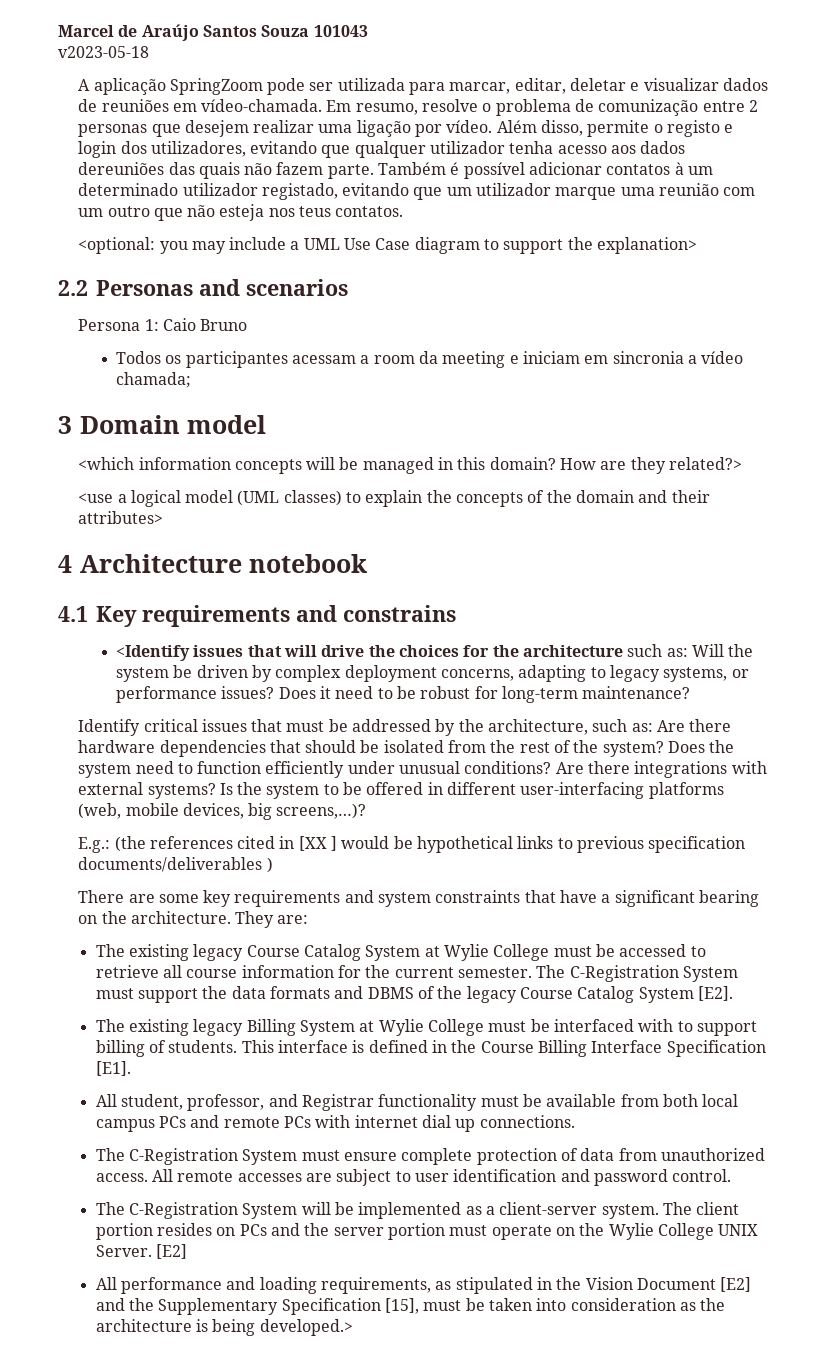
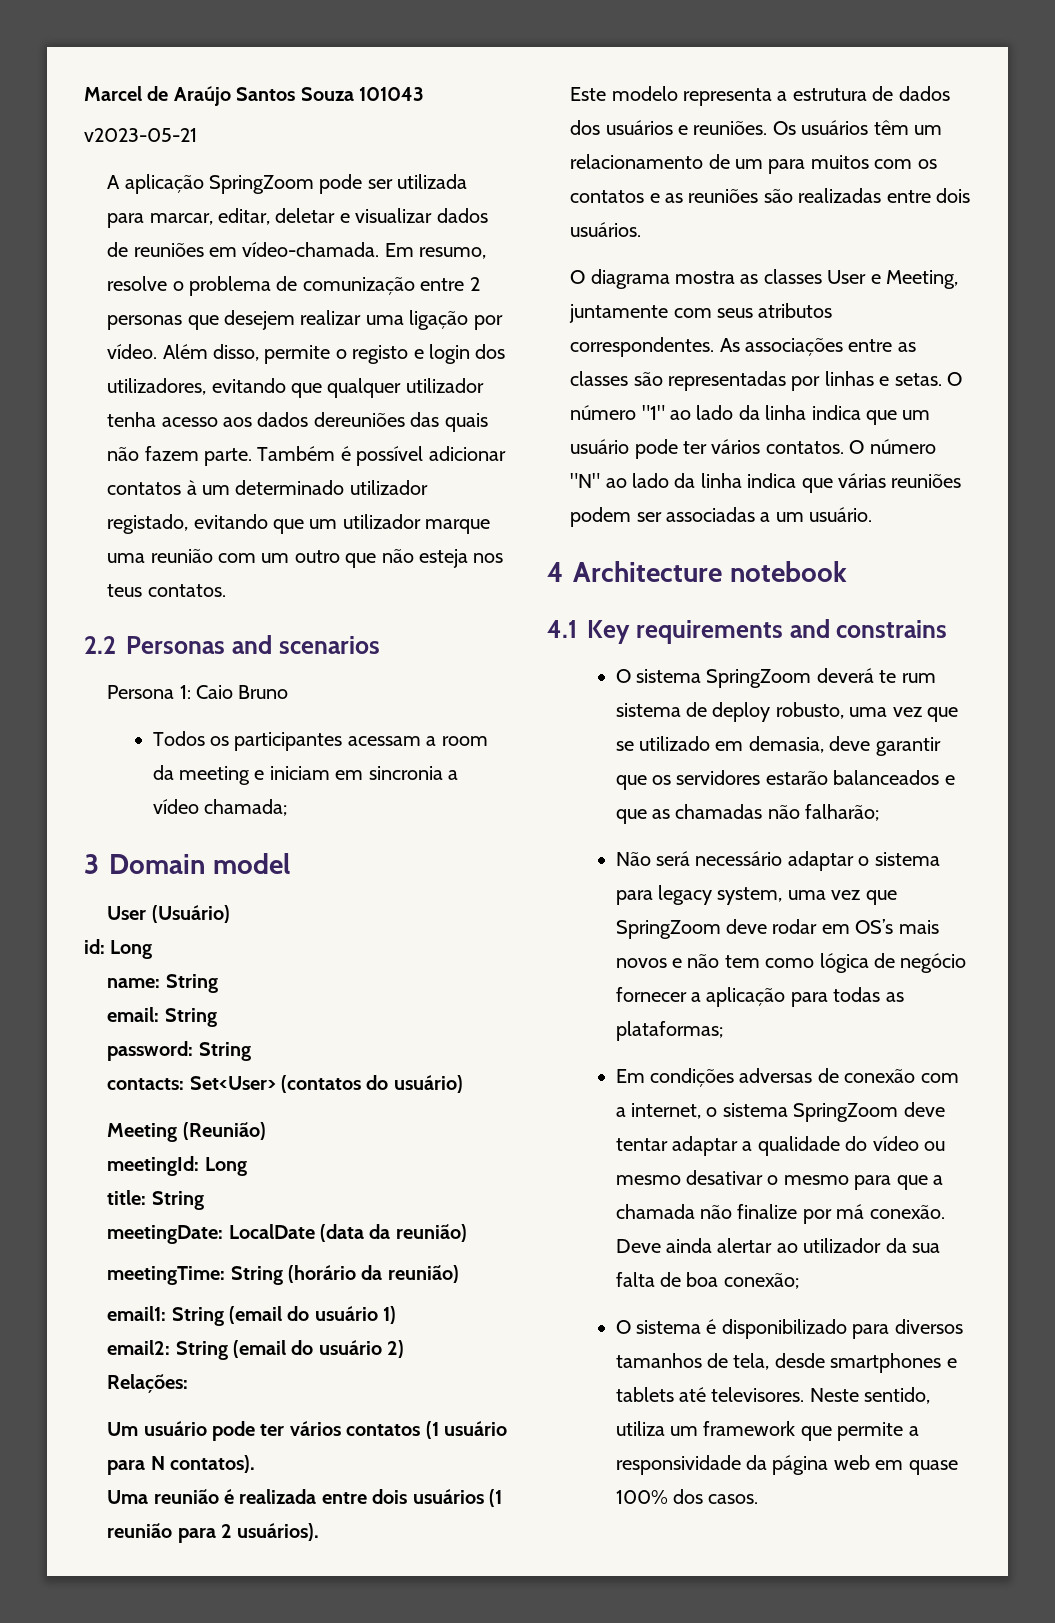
- v2023-05-18
+ v2023-05-21
- <optional: you may include a UML Use Case diagram to support the explanation>
- <which information concepts will be managed in this domain? How are they related?>
- <use a logical model (UML classes) to explain the concepts of the domain and their attributes>
+ User (Usuário)
+ id: Long
+ name: String
+ email: String
+ password: String
+ contacts: Set<User> (contatos do usuário)
+ Meeting (Reunião)
+ meetingId: Long
+ title: String
+ meetingDate: LocalDate (data da reunião)
+ meetingTime: String (horário da reunião)
+ email1: String (email do usuário 1)
+ email2: String (email do usuário 2)
+ Relações:
+ Um usuário pode ter vários contatos (1 usuário para N contatos).
+ Uma reunião é realizada entre dois usuários (1 reunião para 2 usuários).
+ Este modelo representa a estrutura de dados dos usuários e reuniões. Os usuários têm um relacionamento de um para muitos com os contatos e as reuniões são realizadas entre dois usuários.
+ O diagrama mostra as classes User e Meeting, juntamente com seus atributos correspondentes. As associações entre as classes são representadas por linhas e setas. O número "1" ao lado da linha indica que um usuário pode ter vários contatos. O número "N" ao lado da linha indica que várias reuniões podem ser associadas a um usuário.
- <Identify issues that will drive the choices for the architecture such as: Will the system be driven by complex deployment concerns, adapting to legacy systems, or performance issues? Does it need to be robust for long-term maintenance?
- Identify critical issues that must be addressed by the architecture, such as: Are there hardware dependencies that should be isolated from the rest of the system? Does the system need to function efficiently under unusual conditions? Are there integrations with external systems? Is the system to be offered in different user-interfacing platforms (web, mobile devices, big screens,…)?
- E.g.: (the references cited in [XX ] would be hypothetical links to previous specification documents/deliverables )
- There are some key requirements and system constraints that have a significant bearing on the architecture. They are:
- The existing legacy Course Catalog System at Wylie College must be accessed to retrieve all course information for the current semester. The C-Registration System must support the data formats and DBMS of the legacy Course Catalog System [E2].
- The existing legacy Billing System at Wylie College must be interfaced with to support billing of students. This interface is defined in the Course Billing Interface Specification [E1].
- All student, professor, and Registrar functionality must be available from both local campus PCs and remote PCs with internet dial up connections.
- The C-Registration System must ensure complete protection of data from unauthorized access. All remote accesses are subject to user identification and password control.
- The C-Registration System will be implemented as a client-server system. The client portion resides on PCs and the server portion must operate on the Wylie College UNIX Server. [E2]
- All performance and loading requirements, as stipulated in the Vision Document [E2] and the Supplementary Specification [15], must be taken into consideration as the architecture is being developed.>
+ O sistema SpringZoom deverá te rum sistema de deploy robusto, uma vez que se utilizado em demasia, deve garantir que os servidores estarão balanceados e que as chamadas não falharão;
+ Não será necessário adaptar o sistema para legacy system, uma vez que SpringZoom deve rodar em OS’s mais novos e não tem como lógica de negócio fornecer a aplicação para todas as plataformas;
+ Em condições adversas de conexão com a internet, o sistema SpringZoom deve tentar adaptar a qualidade do vídeo ou mesmo desativar o mesmo para que a chamada não finalize por má conexão. Deve ainda alertar ao utilizador da sua falta de boa conexão;
+ O sistema é disponibilizado para diversos tamanhos de tela, desde smartphones e tablets até televisores. Neste sentido, utiliza um framework que permite a responsividade da página web em quase 100% dos casos.

